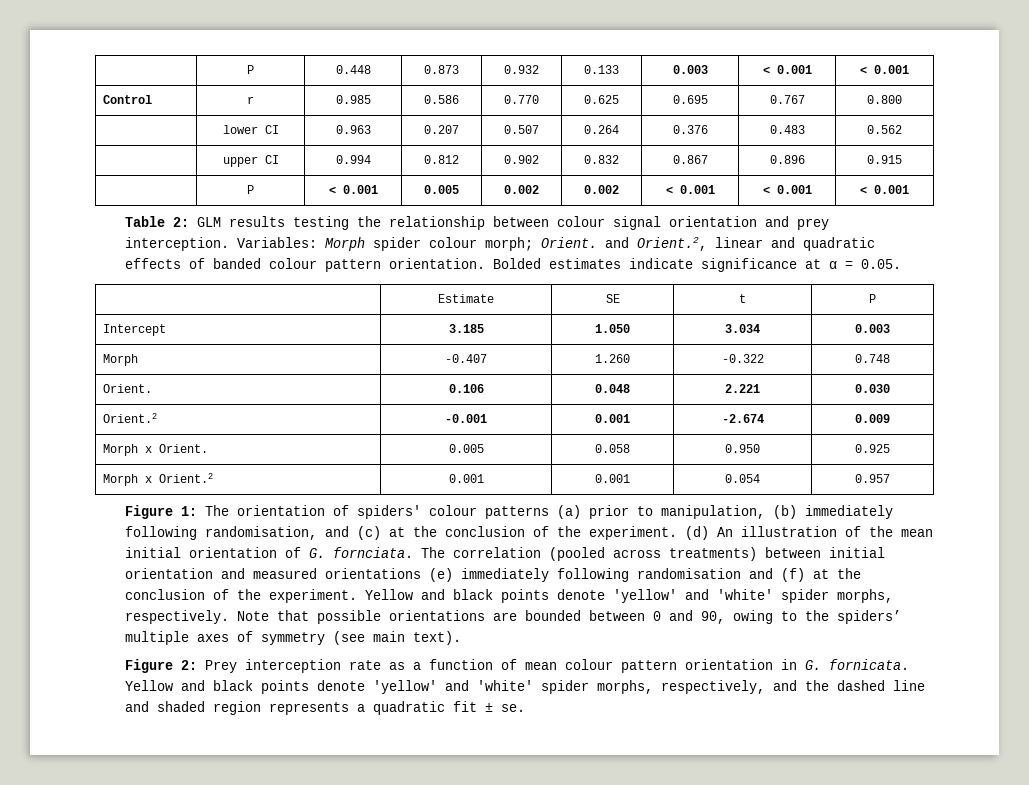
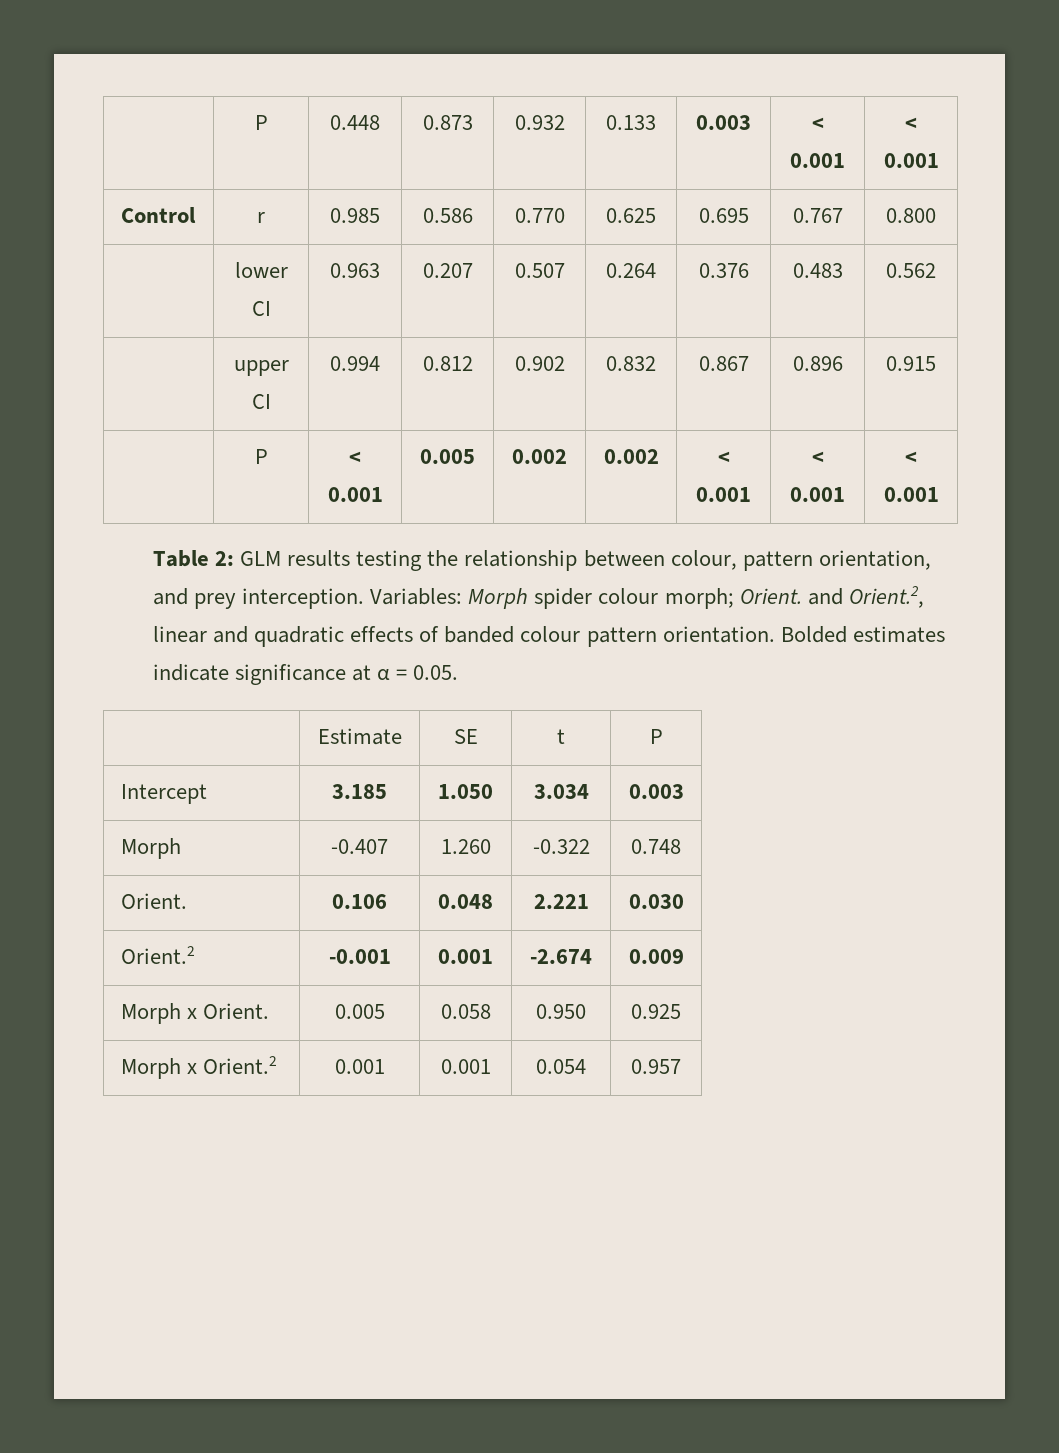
- Table 2: GLM results testing the relationship between colour signal orientation and prey interception.
+ Table 2: GLM results testing the relationship between colour, pattern orientation, and prey interception.
- Figure 1: The orientation of spiders' colour patterns (a) prior to manipulation, (b) immediately following randomisation, and (c) at the conclusion of the experiment. (d) An illustration of the mean initial orientation of G. fornciata. The correlation (pooled across treatments) between initial orientation and measured orientations (e) immediately following randomisation and (f) at the conclusion of the experiment. Yellow and black points denote 'yellow' and 'white' spider morphs, respectively. Note that possible orientations are bounded between 0 and 90, owing to the spiders’ multiple axes of symmetry (see main text).
- Figure 2: Prey interception rate as a function of mean colour pattern orientation in G. fornicata. Yellow and black points denote 'yellow' and 'white' spider morphs, respectively, and the dashed line and shaded region represents a quadratic fit ± se.

